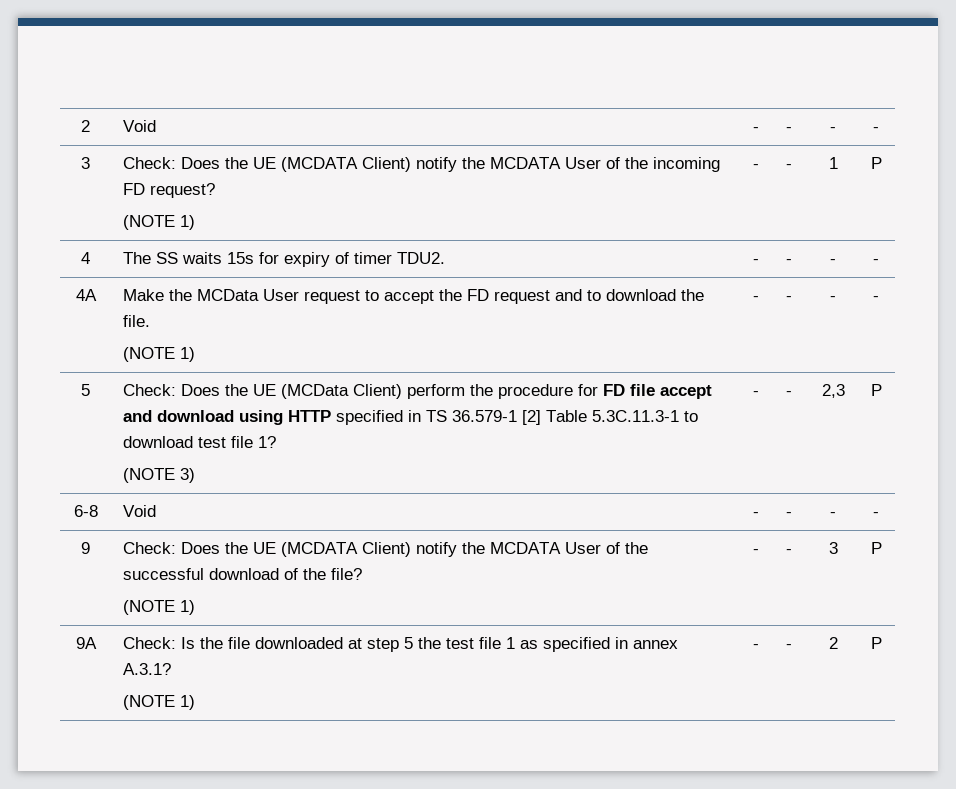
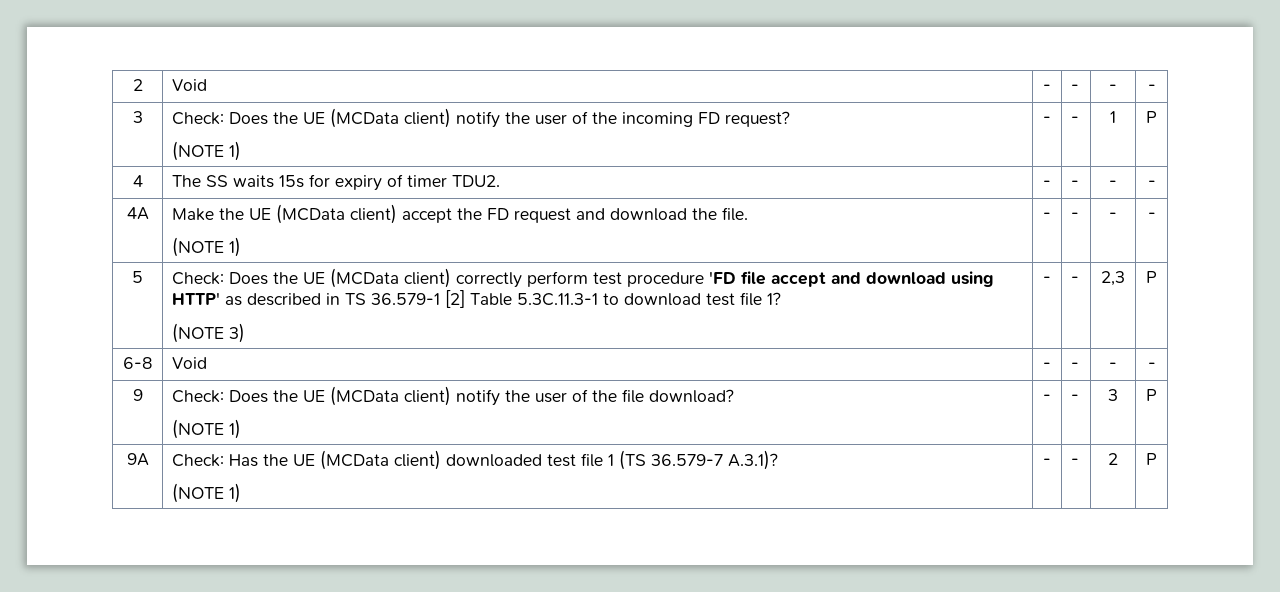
- 3 | Check: Does the UE (MCDATA Client) notify the MCDATA User of the incoming FD request?
+ 3 | Check: Does the UE (MCData client) notify the user of the incoming FD request?
- 4A | Make the MCData User request to accept the FD request and to download the file.
+ 4A | Make the UE (MCData client) accept the FD request and download the file.
- 5 | Check: Does the UE (MCData Client) perform the procedure for FD file accept and download using HTTP specified in TS 36.579-1 [2] Table 5.3C.11.3-1 to download test file 1?
+ 5 | Check: Does the UE (MCData client) correctly perform test procedure 'FD file accept and download using HTTP' as described in TS 36.579-1 [2] Table 5.3C.11.3-1 to download test file 1?
- 9 | Check: Does the UE (MCDATA Client) notify the MCDATA User of the successful download of the file?
+ 9 | Check: Does the UE (MCData client) notify the user of the file download?
- 9A | Check: Is the file downloaded at step 5 the test file 1 as specified in annex A.3.1?
+ 9A | Check: Has the UE (MCData client) downloaded test file 1 (TS 36.579-7 A.3.1)?

